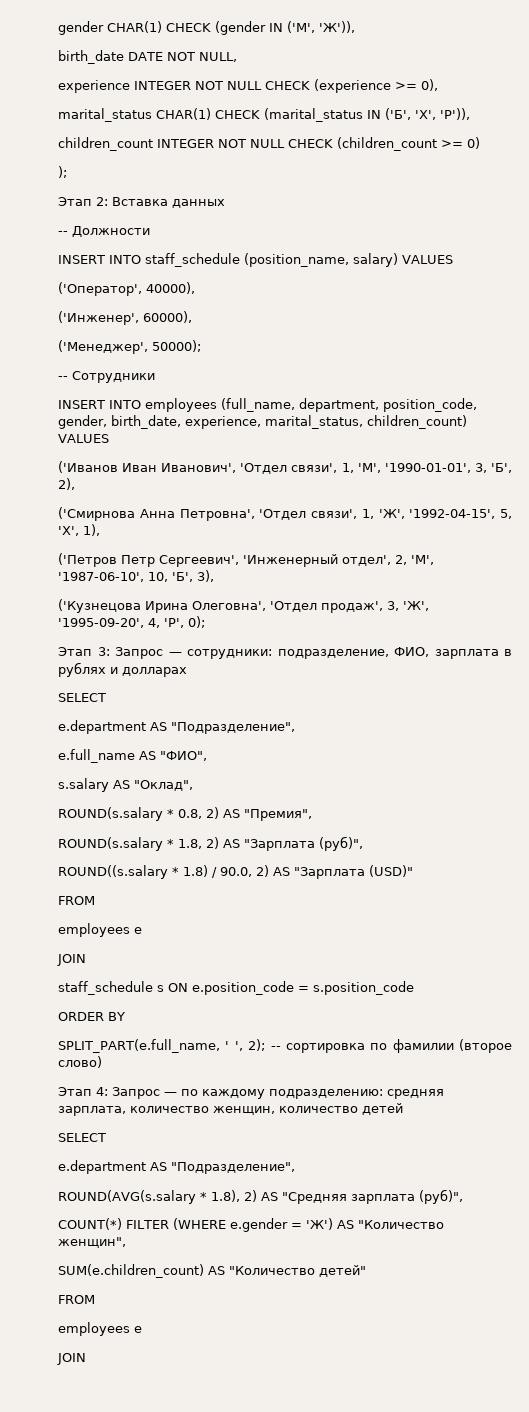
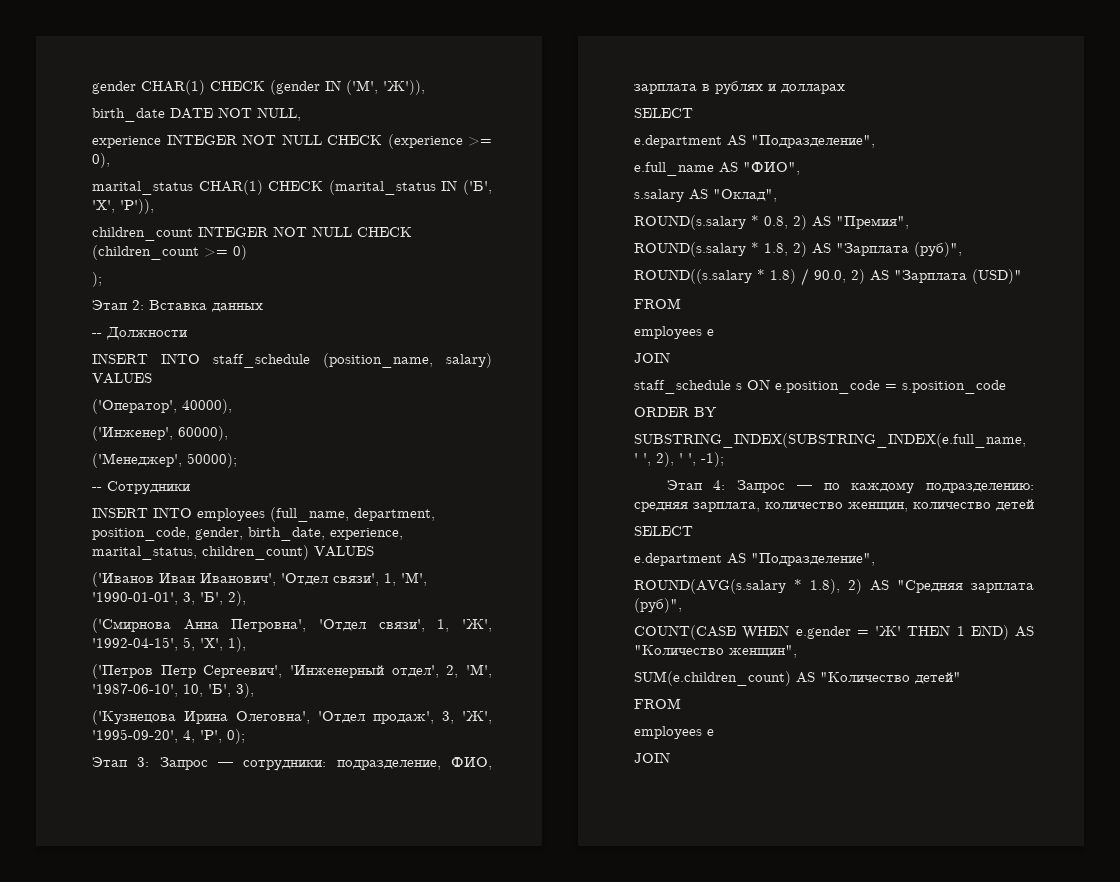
- SPLIT_PART(e.full_name, ' ', 2); -- сортировка по фамилии (второе слово)
+ SUBSTRING_INDEX(SUBSTRING_INDEX(e.full_name, ' ', 2), ' ', -1);
- COUNT(*) FILTER (WHERE e.gender = 'Ж') AS "Количество женщин",
+ COUNT(CASE WHEN e.gender = 'Ж' THEN 1 END) AS "Количество женщин",

